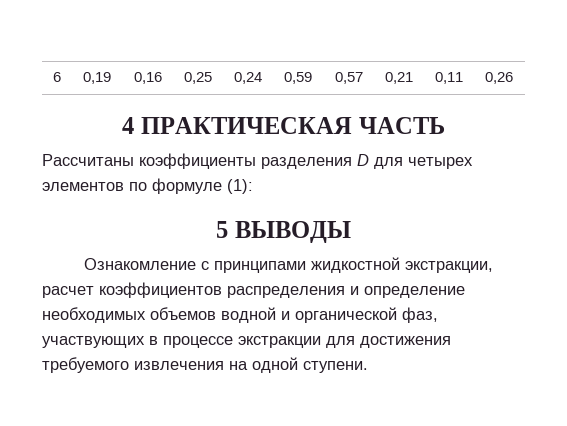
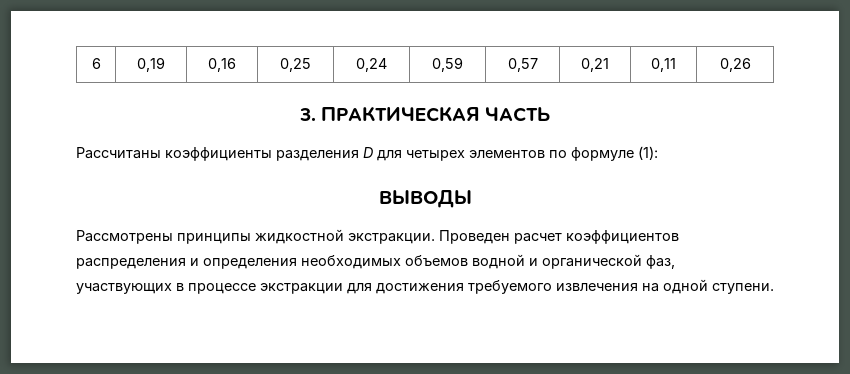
- 4 ПРАКТИЧЕСКАЯ ЧАСТЬ
+ 3. ПРАКТИЧЕСКАЯ ЧАСТЬ
- 5 ВЫВОДЫ
+ ВЫВОДЫ
- Ознакомление с принципами жидкостной экстракции, расчет коэффициентов распределения и определение необходимых объемов водной и органической фаз, участвующих в процессе экстракции для достижения требуемого извлечения на одной ступени.
+ Рассмотрены принципы жидкостной экстракции. Проведен расчет коэффициентов распределения и определения необходимых объемов водной и органической фаз, участвующих в процессе экстракции для достижения требуемого извлечения на одной ступени.

